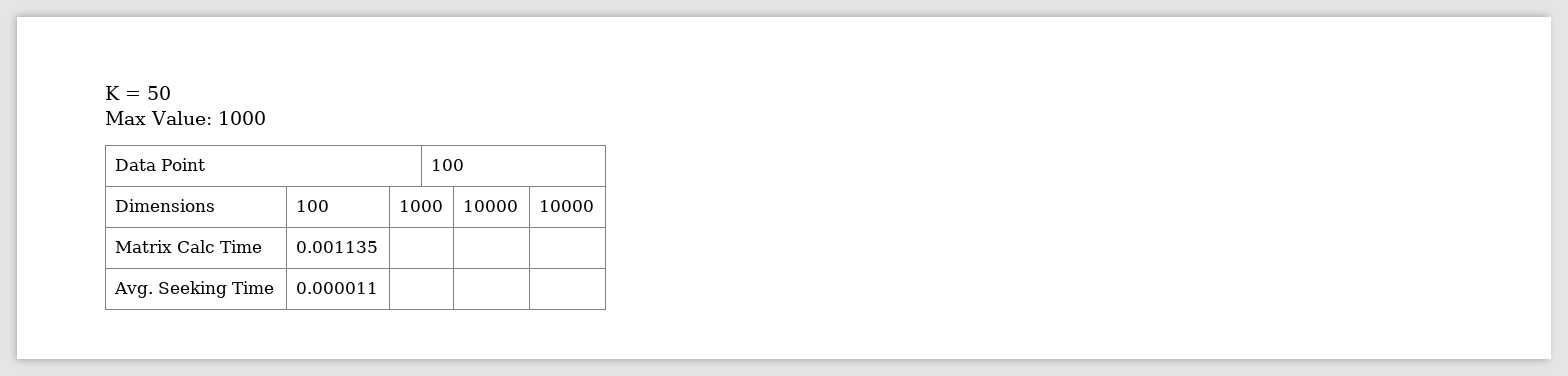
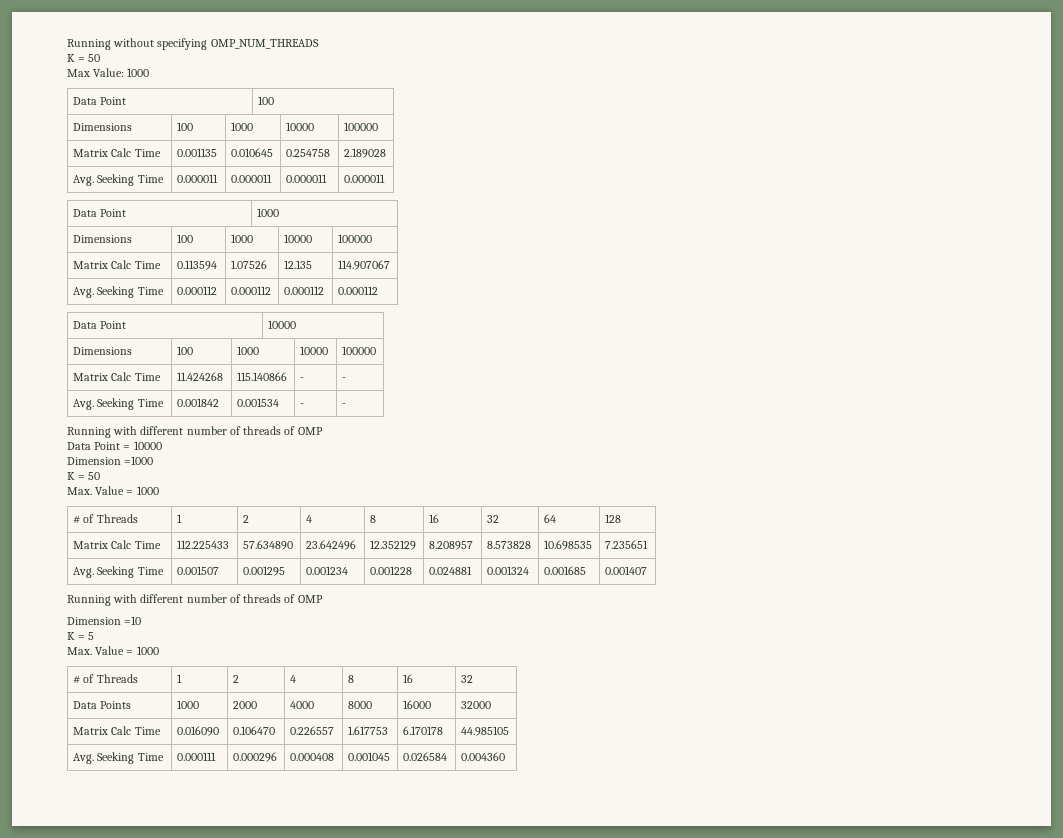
+ Running without specifying OMP_NUM_THREADS
  Data Point | 100
- Dimensions | 100 | 1000 | 10000 | 10000
+ Dimensions | 100 | 1000 | 10000 | 100000
- Matrix Calc Time | 0.001135 | | |
+ Matrix Calc Time | 0.001135 | 0.010645 | 0.254758 | 2.189028
- Avg. Seeking Time | 0.000011 | | |
+ Avg. Seeking Time | 0.000011 | 0.000011 | 0.000011 | 0.000011
+ Data Point | 1000
+ Dimensions | 100 | 1000 | 10000 | 100000
+ Matrix Calc Time | 0.113594 | 1.07526 | 12.135 | 114.907067
+ Avg. Seeking Time | 0.000112 | 0.000112 | 0.000112 | 0.000112
+ Data Point | 10000
+ Dimensions | 100 | 1000 | 10000 | 100000
+ Matrix Calc Time | 11.424268 | 115.140866 | - | -
+ Avg. Seeking Time | 0.001842 | 0.001534 | - | -
+ Running with different number of threads of OMP
+ Data Point = 10000
+ Dimension =1000
+ K = 50
+ Max. Value = 1000
+ # of Threads | 1 | 2 | 4 | 8 | 16 | 32 | 64 | 128
+ Matrix Calc Time | 112.225433 | 57.634890 | 23.642496 | 12.352129 | 8.208957 | 8.573828 | 10.698535 | 7.235651
+ Avg. Seeking Time | 0.001507 | 0.001295 | 0.001234 | 0.001228 | 0.024881 | 0.001324 | 0.001685 | 0.001407
+ Running with different number of threads of OMP
+ Dimension =10
+ K = 5
+ Max. Value = 1000
+ # of Threads | 1 | 2 | 4 | 8 | 16 | 32
+ Data Points | 1000 | 2000 | 4000 | 8000 | 16000 | 32000
+ Matrix Calc Time | 0.016090 | 0.106470 | 0.226557 | 1.617753 | 6.170178 | 44.985105
+ Avg. Seeking Time | 0.000111 | 0.000296 | 0.000408 | 0.001045 | 0.026584 | 0.004360

